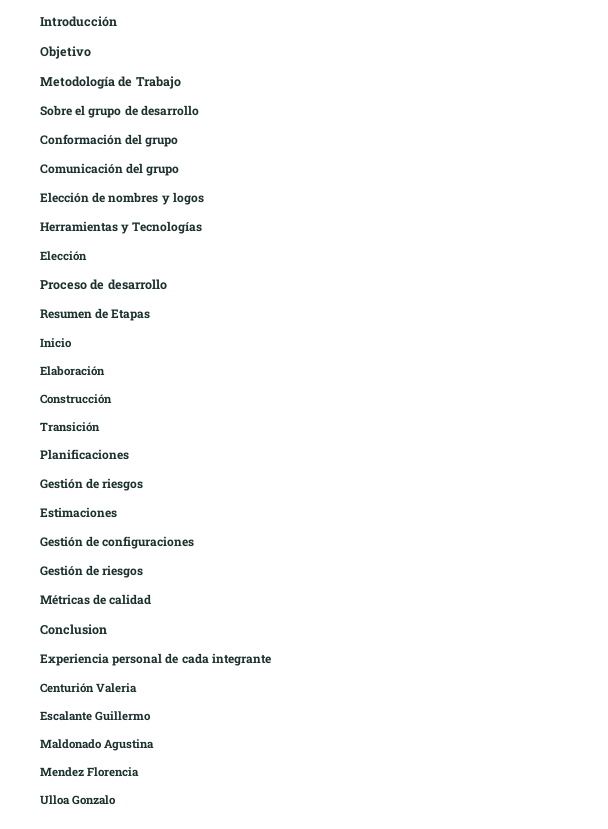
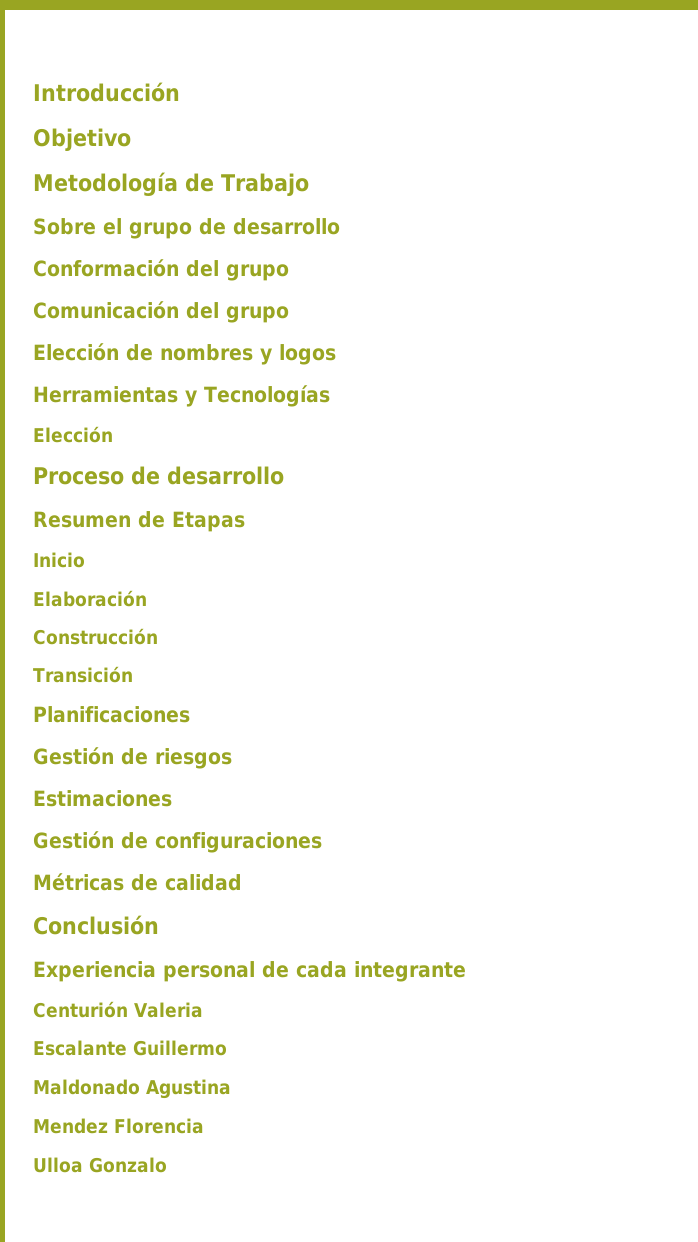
  Gestión de configuraciones
- Gestión de riesgos
- Conclusion
+ Conclusión

